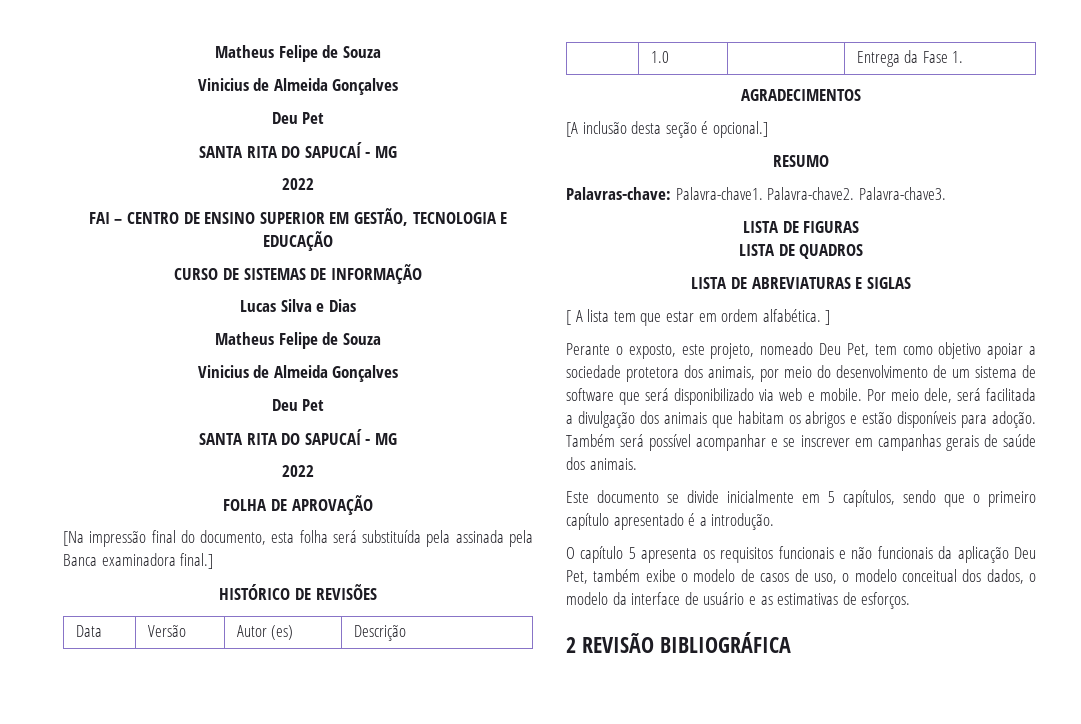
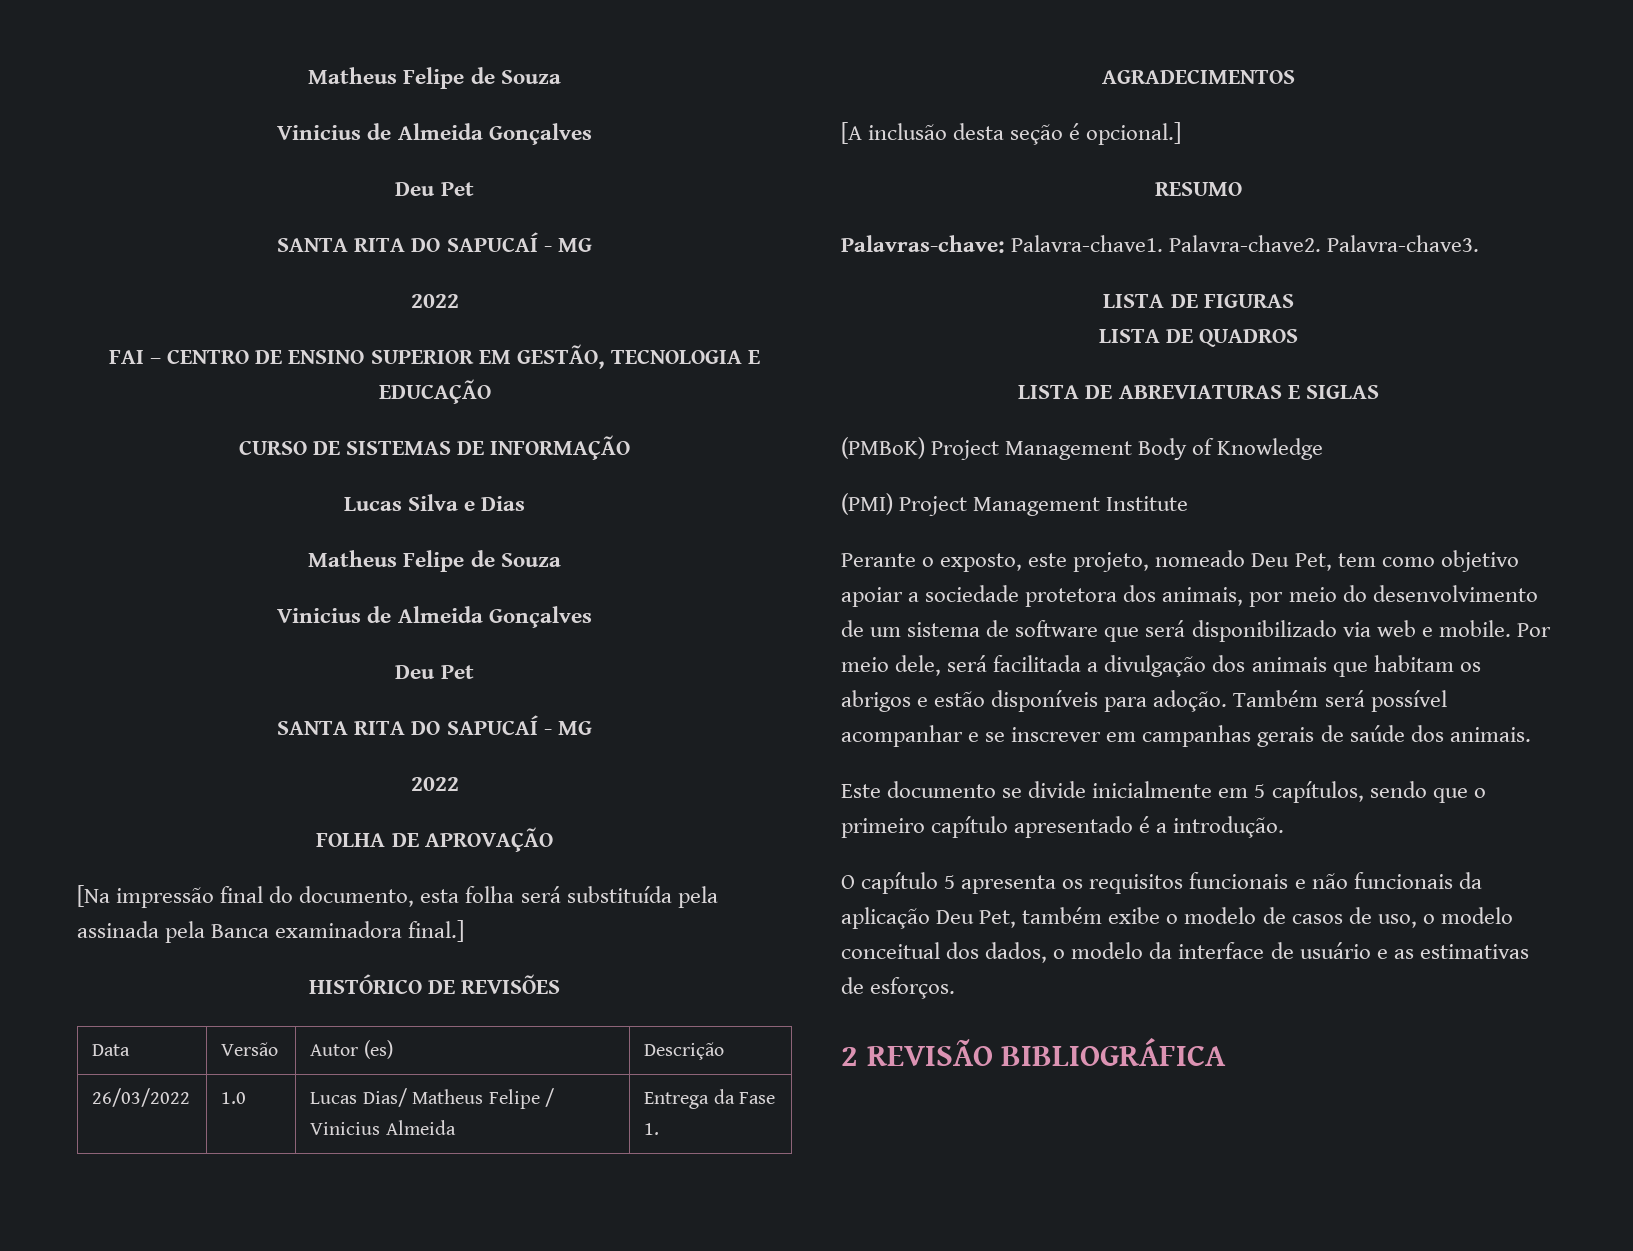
- | 1.0 | | Entrega da Fase 1.
+ 26/03/2022 | 1.0 | Lucas Dias/ Matheus Felipe / Vinicius Almeida | Entrega da Fase 1.
- [ A lista tem que estar em ordem alfabética. ]
+ (PMBoK) Project Management Body of Knowledge
+ (PMI) Project Management Institute

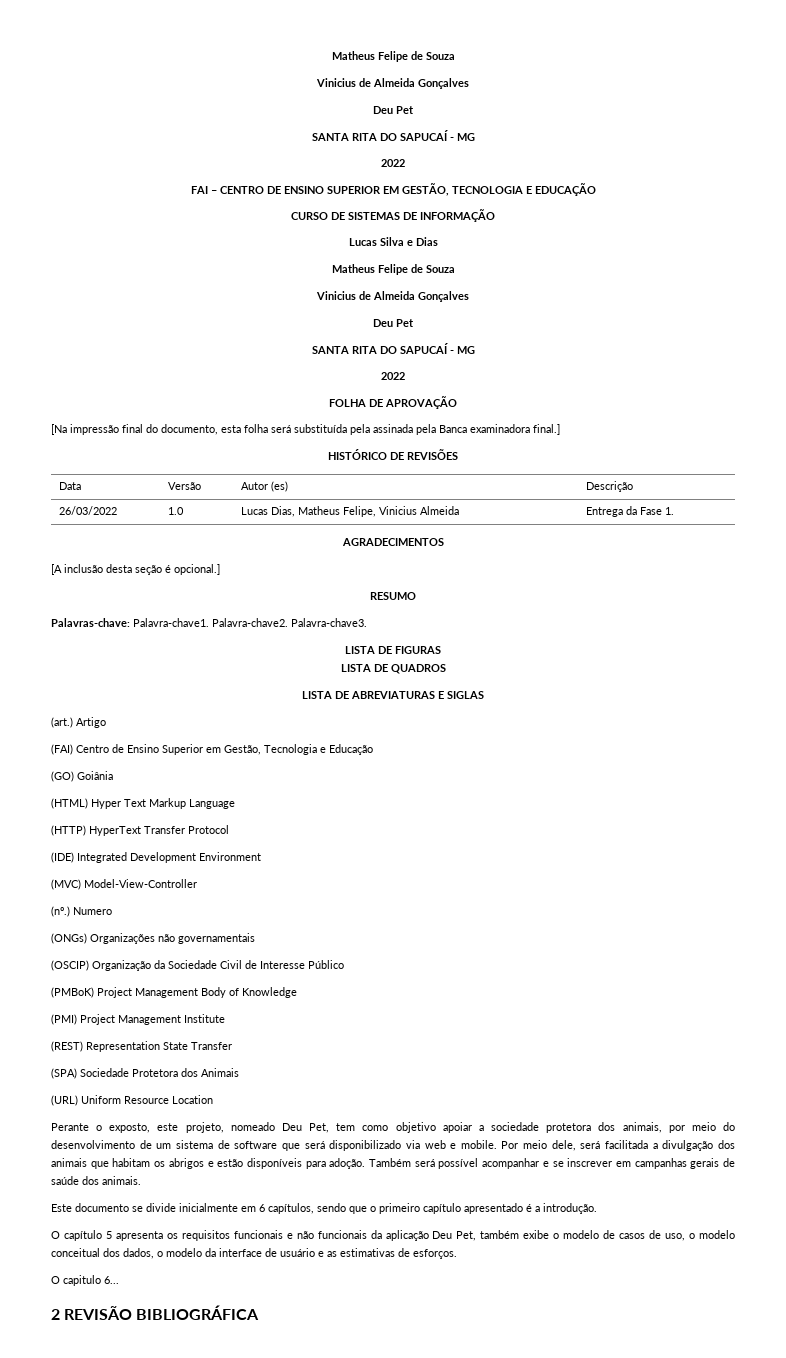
- 26/03/2022 | 1.0 | Lucas Dias/ Matheus Felipe / Vinicius Almeida | Entrega da Fase 1.
+ 26/03/2022 | 1.0 | Lucas Dias, Matheus Felipe, Vinicius Almeida | Entrega da Fase 1.
+ (art.) Artigo
+ (FAI) Centro de Ensino Superior em Gestão, Tecnologia e Educação
+ (GO) Goiânia
+ (HTML) Hyper Text Markup Language
+ (HTTP) HyperText Transfer Protocol
+ (IDE) Integrated Development Environment
+ (MVC) Model-View-Controller
+ (nº.) Numero
+ (ONGs) Organizações não governamentais
+ (OSCIP) Organização da Sociedade Civil de Interesse Público
+ (REST) Representation State Transfer
+ (SPA) Sociedade Protetora dos Animais
+ (URL) Uniform Resource Location
- Este documento se divide inicialmente em 5 capítulos, sendo que o primeiro capítulo apresentado é a introdução.
+ Este documento se divide inicialmente em 6 capítulos, sendo que o primeiro capítulo apresentado é a introdução.
+ O capitulo 6...

